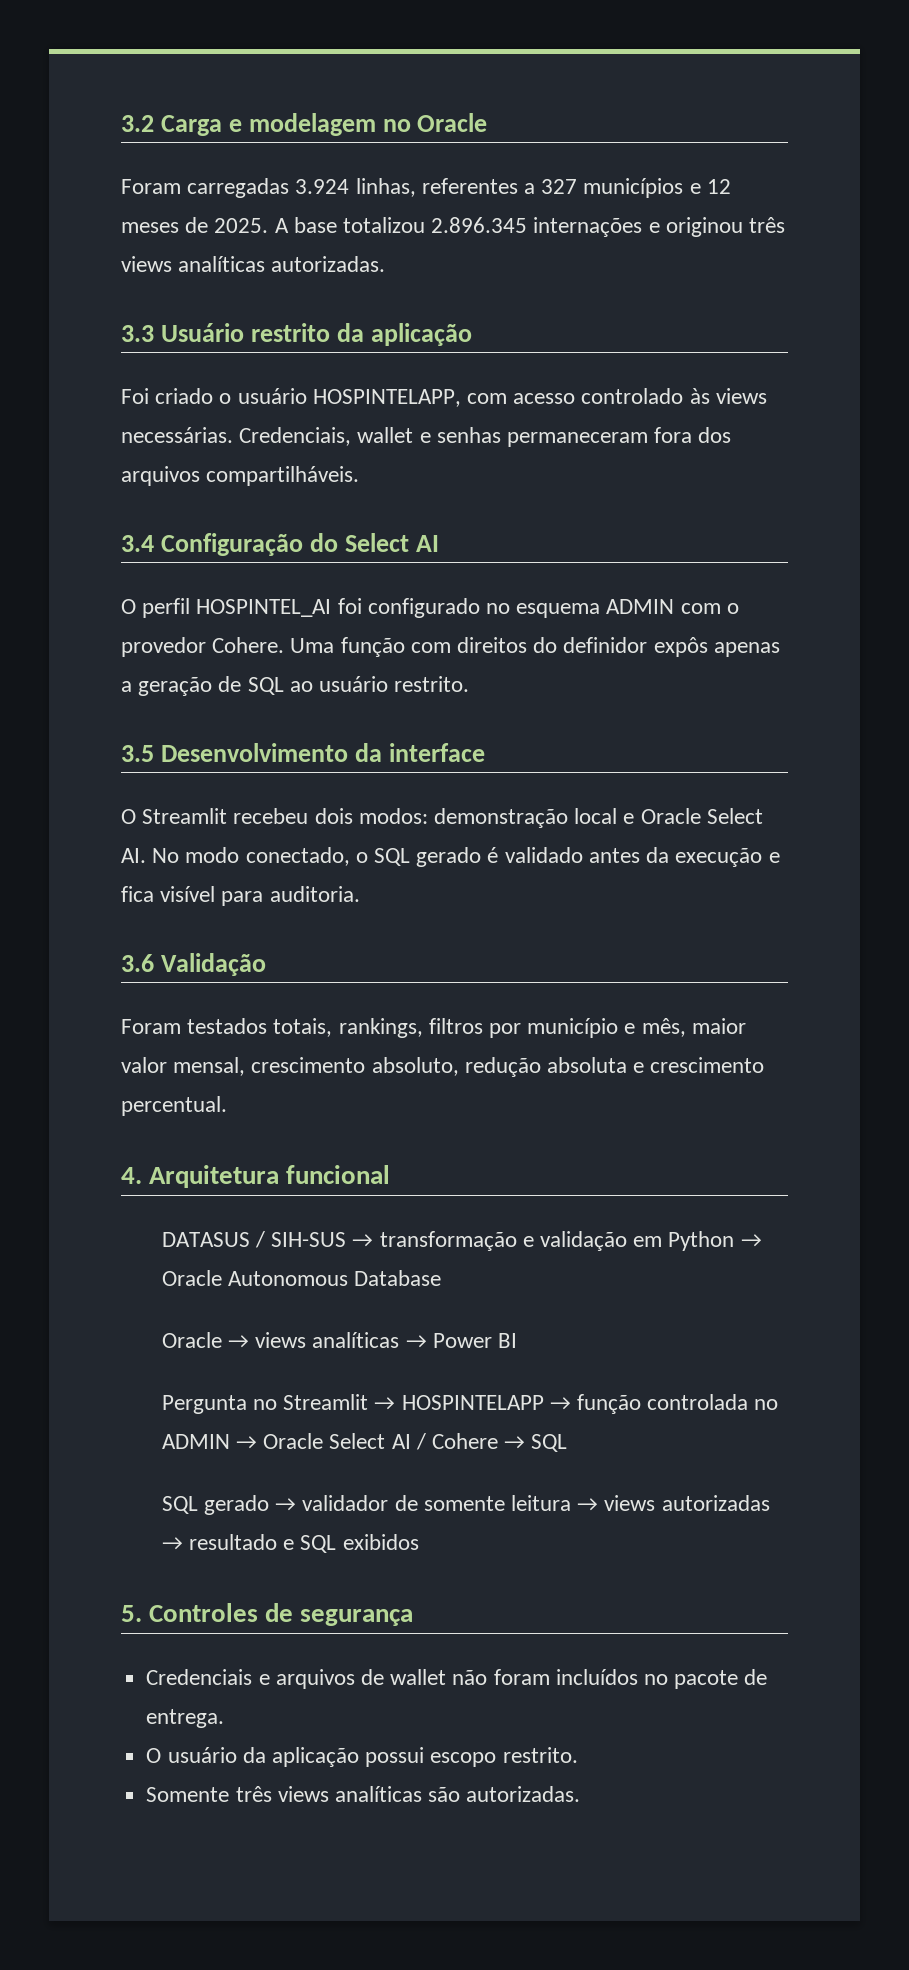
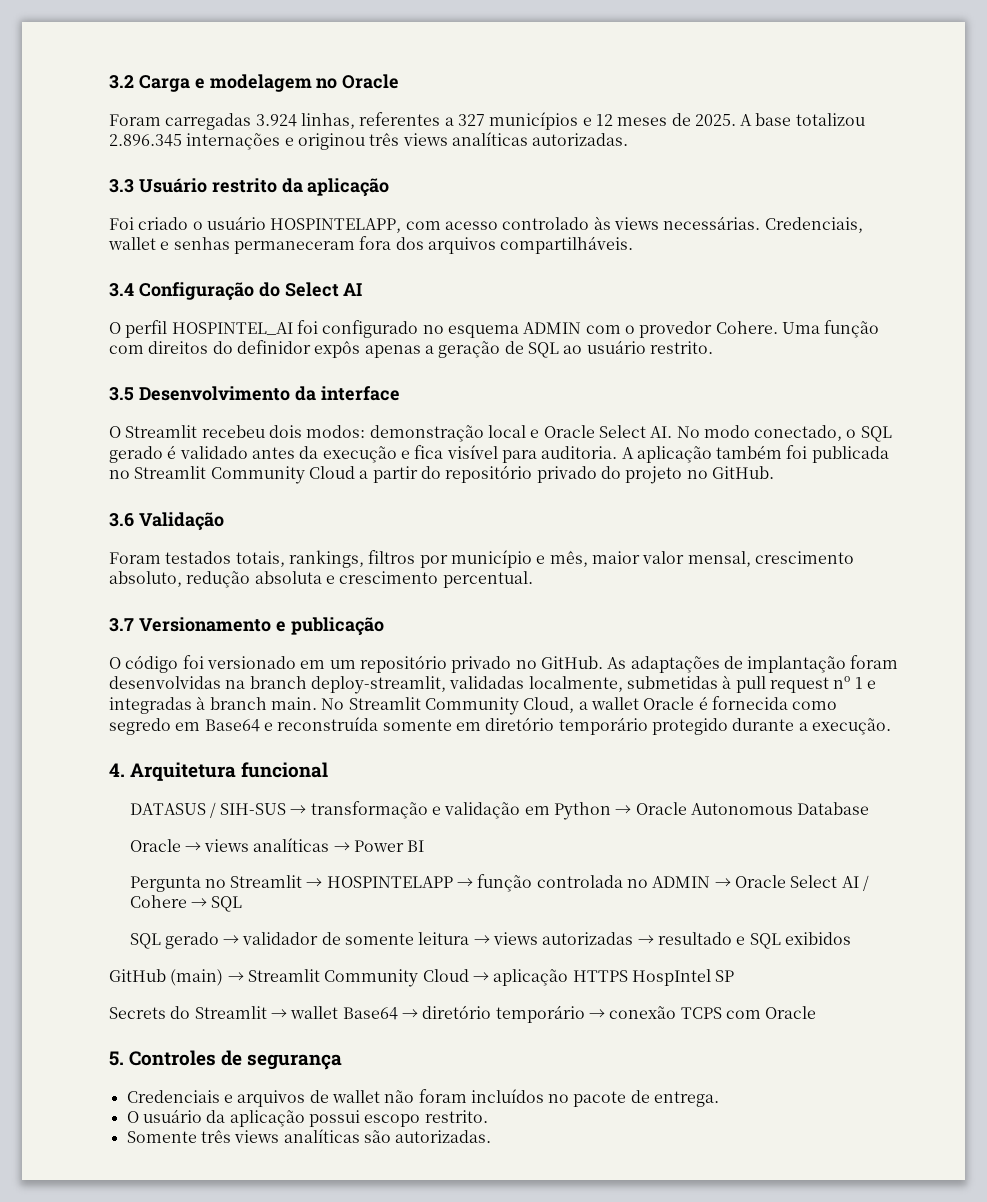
+ A aplicação também foi publicada no Streamlit Community Cloud a partir do repositório privado do projeto no GitHub.
+ 3.7 Versionamento e publicação
+ O código foi versionado em um repositório privado no GitHub. As adaptações de implantação foram desenvolvidas na branch deploy-streamlit, validadas localmente, submetidas à pull request nº 1 e integradas à branch main. No Streamlit Community Cloud, a wallet Oracle é fornecida como segredo em Base64 e reconstruída somente em diretório temporário protegido durante a execução.
+ GitHub (main) → Streamlit Community Cloud → aplicação HTTPS HospIntel SP
+ Secrets do Streamlit → wallet Base64 → diretório temporário → conexão TCPS com Oracle

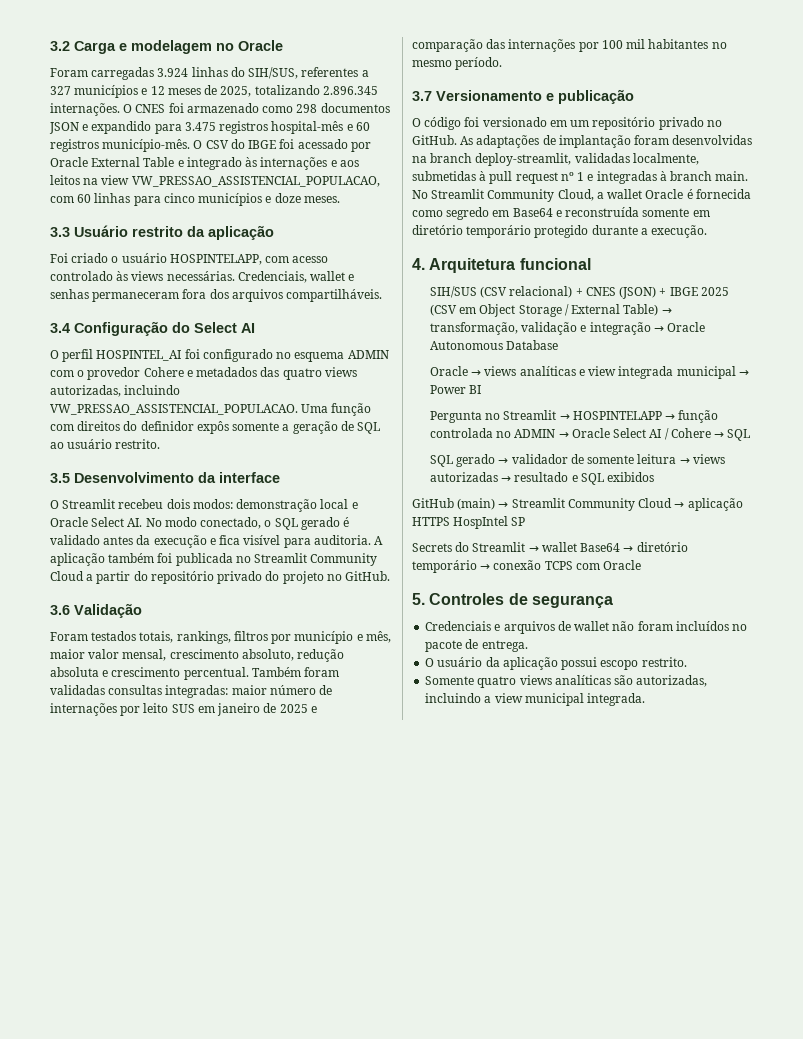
- Foram carregadas 3.924 linhas, referentes a 327 municípios e 12 meses de 2025. A base totalizou 2.896.345 internações e originou três views analíticas autorizadas.
+ Foram carregadas 3.924 linhas do SIH/SUS, referentes a 327 municípios e 12 meses de 2025, totalizando 2.896.345 internações. O CNES foi armazenado como 298 documentos JSON e expandido para 3.475 registros hospital-mês e 60 registros município-mês. O CSV do IBGE foi acessado por Oracle External Table e integrado às internações e aos leitos na view VW_PRESSAO_ASSISTENCIAL_POPULACAO, com 60 linhas para cinco municípios e doze meses.
- O perfil HOSPINTEL_AI foi configurado no esquema ADMIN com o provedor Cohere.
+ O perfil HOSPINTEL_AI foi configurado no esquema ADMIN com o provedor Cohere e metadados das quatro views autorizadas, incluindo VW_PRESSAO_ASSISTENCIAL_POPULACAO.
- Uma função com direitos do definidor expôs apenas a geração de SQL ao usuário restrito.
+ Uma função com direitos do definidor expôs somente a geração de SQL ao usuário restrito.
+ Também foram validadas consultas integradas: maior número de internações por leito SUS em janeiro de 2025 e comparação das internações por 100 mil habitantes no mesmo período.
- DATASUS / SIH-SUS → transformação e validação em Python → Oracle Autonomous Database
+ SIH/SUS (CSV relacional) + CNES (JSON) + IBGE 2025 (CSV em Object Storage / External Table) → transformação, validação e integração → Oracle Autonomous Database
- Oracle → views analíticas → Power BI
+ Oracle → views analíticas e view integrada municipal → Power BI
- Somente três views analíticas são autorizadas.
+ Somente quatro views analíticas são autorizadas, incluindo a view municipal integrada.

